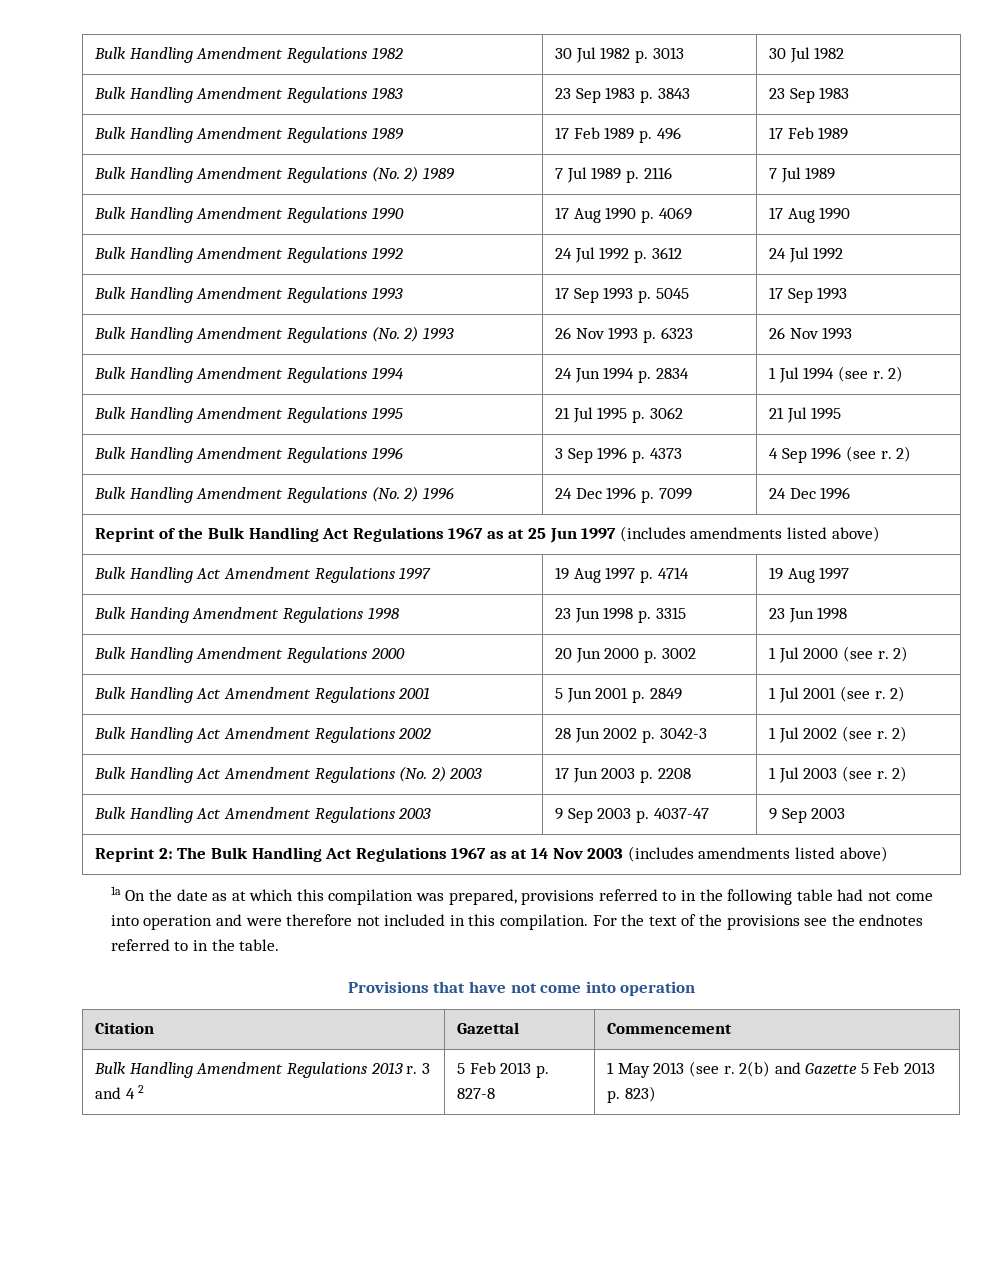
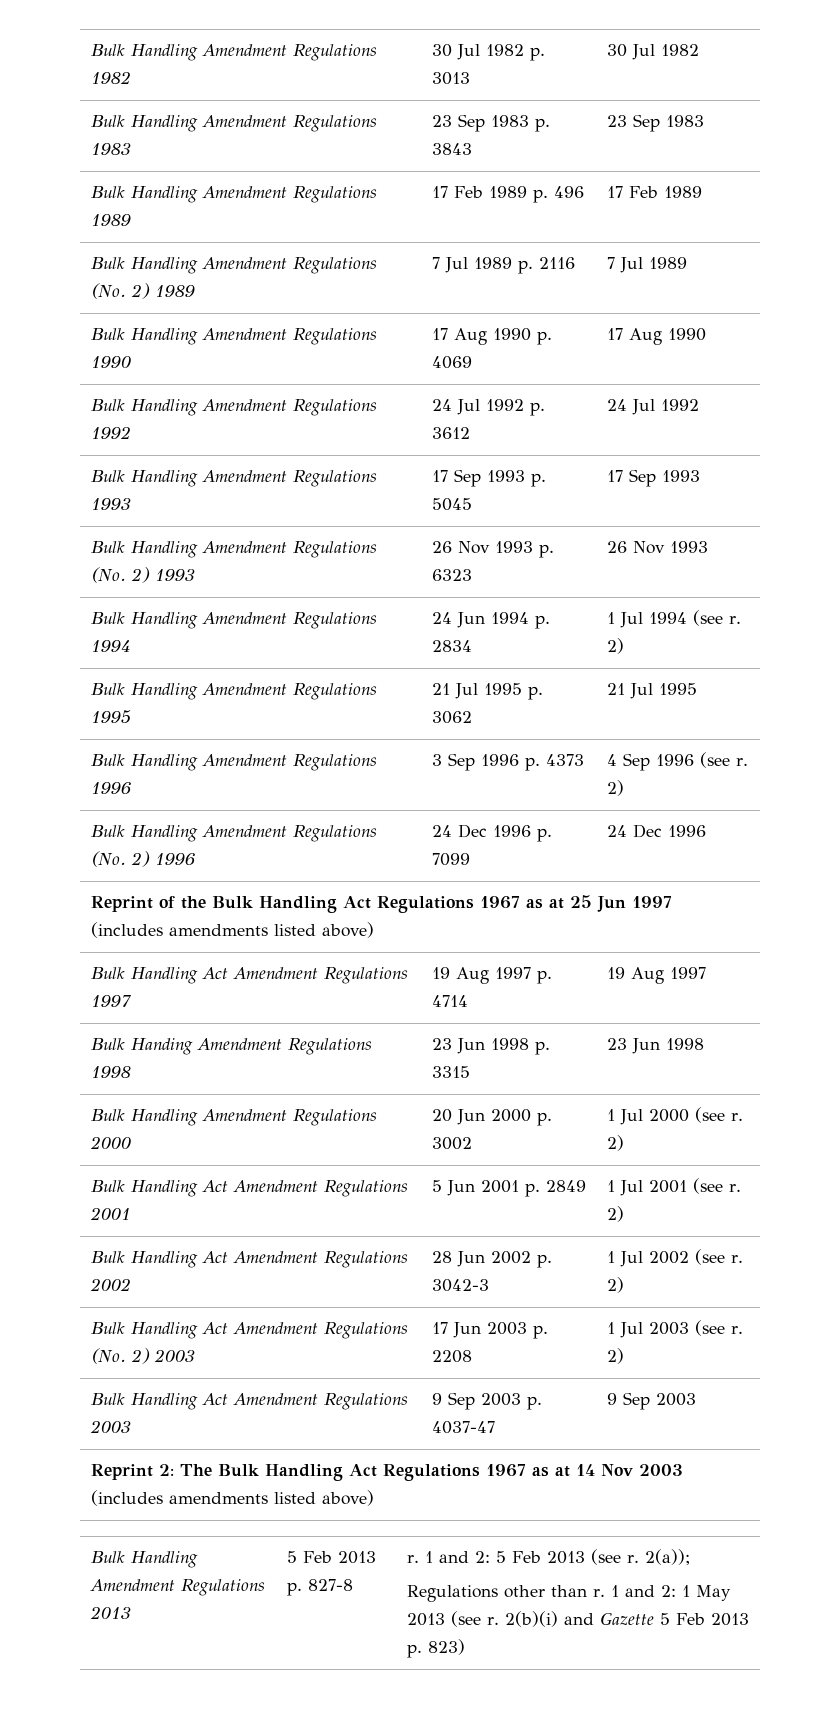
- 1a On the date as at which this compilation was prepared, provisions referred to in the following table had not come into operation and were therefore not included in this compilation. For the text of the provisions see the endnotes referred to in the table.
- Provisions that have not come into operation
- Citation | Gazettal | Commencement
- Bulk Handling Amendment Regulations 2013 r. 3 and 4 2 | 5 Feb 2013 p. 827-8 | 1 May 2013 (see r. 2(b) and Gazette 5 Feb 2013 p. 823)
+ Bulk Handling Amendment Regulations 2013 | 5 Feb 2013 p. 827-8 | r. 1 and 2: 5 Feb 2013 (see r. 2(a));
+ Regulations other than r. 1 and 2: 1 May 2013 (see r. 2(b)(i) and Gazette 5 Feb 2013 p. 823)

